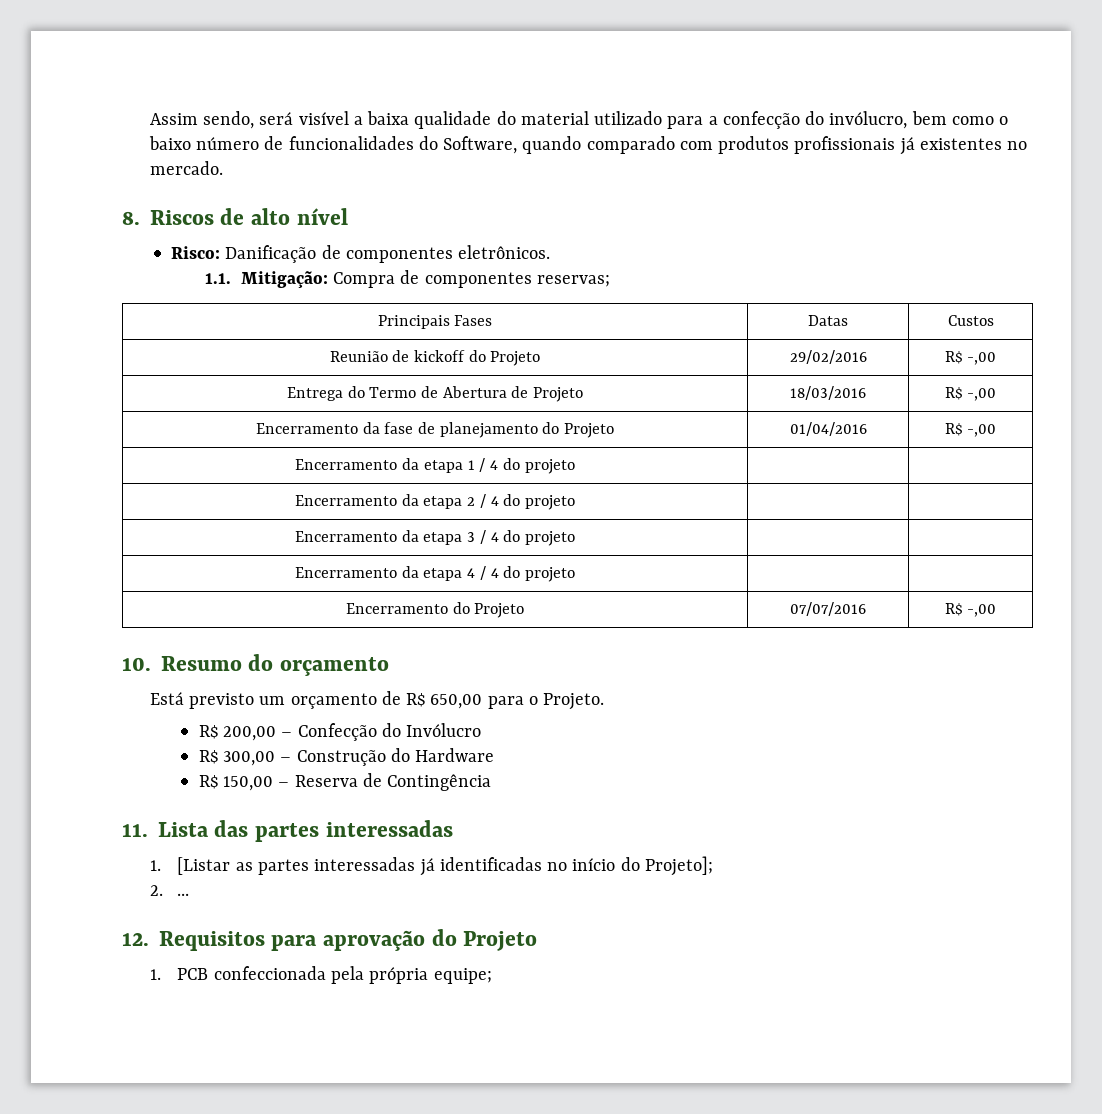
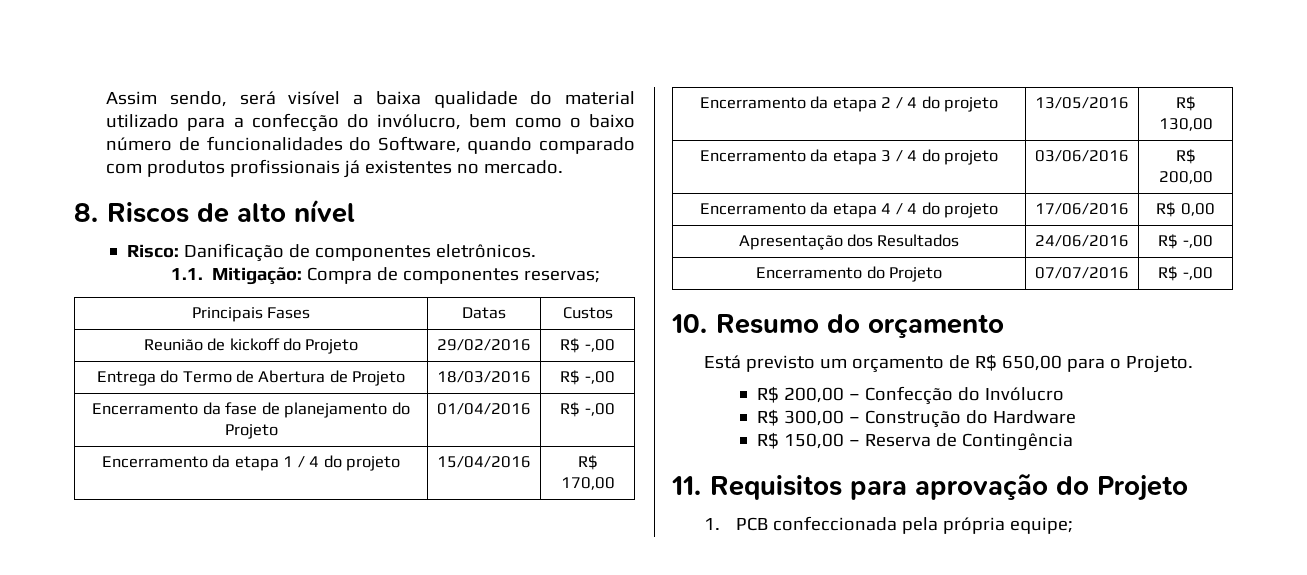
- Encerramento da etapa 1 / 4 do projeto | |
+ Encerramento da etapa 1 / 4 do projeto | 15/04/2016 | R$ 170,00
- Encerramento da etapa 2 / 4 do projeto | |
+ Encerramento da etapa 2 / 4 do projeto | 13/05/2016 | R$ 130,00
- Encerramento da etapa 3 / 4 do projeto | |
+ Encerramento da etapa 3 / 4 do projeto | 03/06/2016 | R$ 200,00
- Encerramento da etapa 4 / 4 do projeto | |
+ Encerramento da etapa 4 / 4 do projeto | 17/06/2016 | R$ 0,00
+ Apresentação dos Resultados | 24/06/2016 | R$ -,00
- 11. Lista das partes interessadas
- 1. [Listar as partes interessadas já identificadas no início do Projeto];
- 2. ...
- 12. Requisitos para aprovação do Projeto
+ 11. Requisitos para aprovação do Projeto

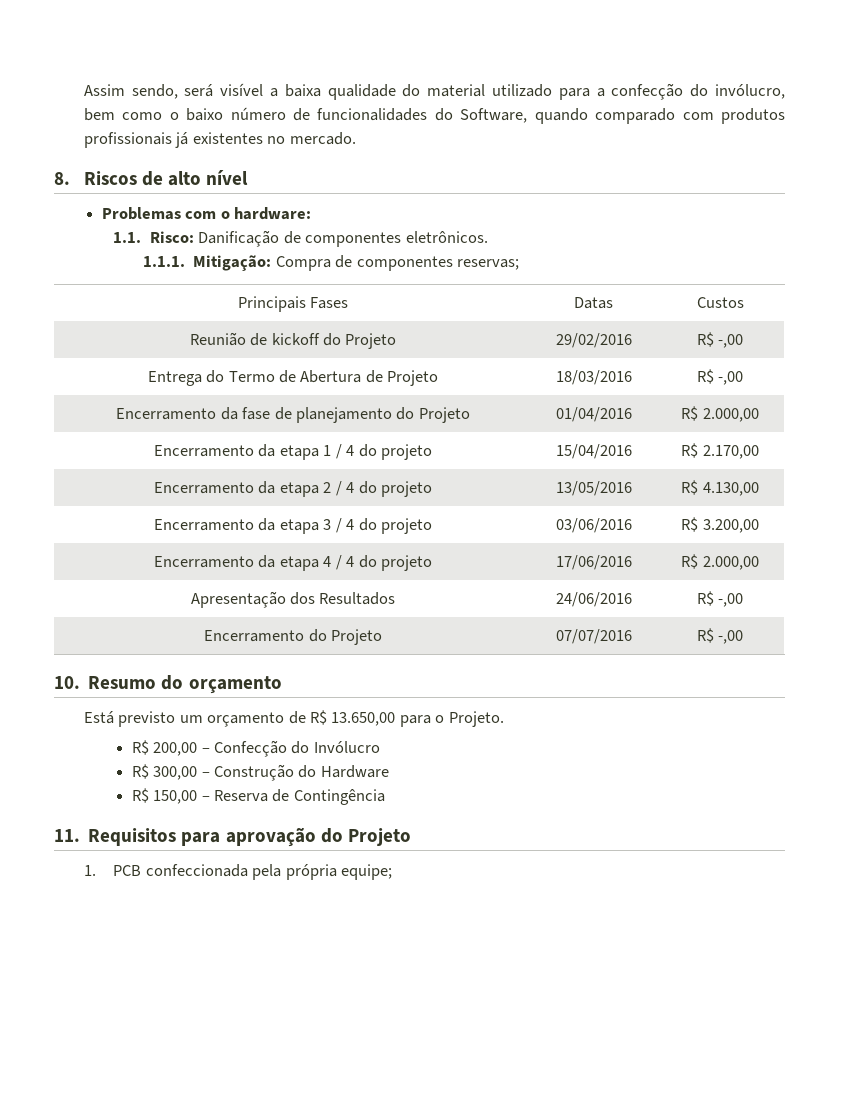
- Risco: Danificação de componentes eletrônicos.
+ Problemas com o hardware:
+ 1.1. Risco: Danificação de componentes eletrônicos.
- 1.1. Mitigação: Compra de componentes reservas;
+ 1.1.1. Mitigação: Compra de componentes reservas;
- Encerramento da fase de planejamento do Projeto | 01/04/2016 | R$ -,00
+ Encerramento da fase de planejamento do Projeto | 01/04/2016 | R$ 2.000,00
- Encerramento da etapa 1 / 4 do projeto | 15/04/2016 | R$ 170,00
+ Encerramento da etapa 1 / 4 do projeto | 15/04/2016 | R$ 2.170,00
- Encerramento da etapa 2 / 4 do projeto | 13/05/2016 | R$ 130,00
+ Encerramento da etapa 2 / 4 do projeto | 13/05/2016 | R$ 4.130,00
- Encerramento da etapa 3 / 4 do projeto | 03/06/2016 | R$ 200,00
+ Encerramento da etapa 3 / 4 do projeto | 03/06/2016 | R$ 3.200,00
- Encerramento da etapa 4 / 4 do projeto | 17/06/2016 | R$ 0,00
+ Encerramento da etapa 4 / 4 do projeto | 17/06/2016 | R$ 2.000,00
- Está previsto um orçamento de R$ 650,00 para o Projeto.
+ Está previsto um orçamento de R$ 13.650,00 para o Projeto.

